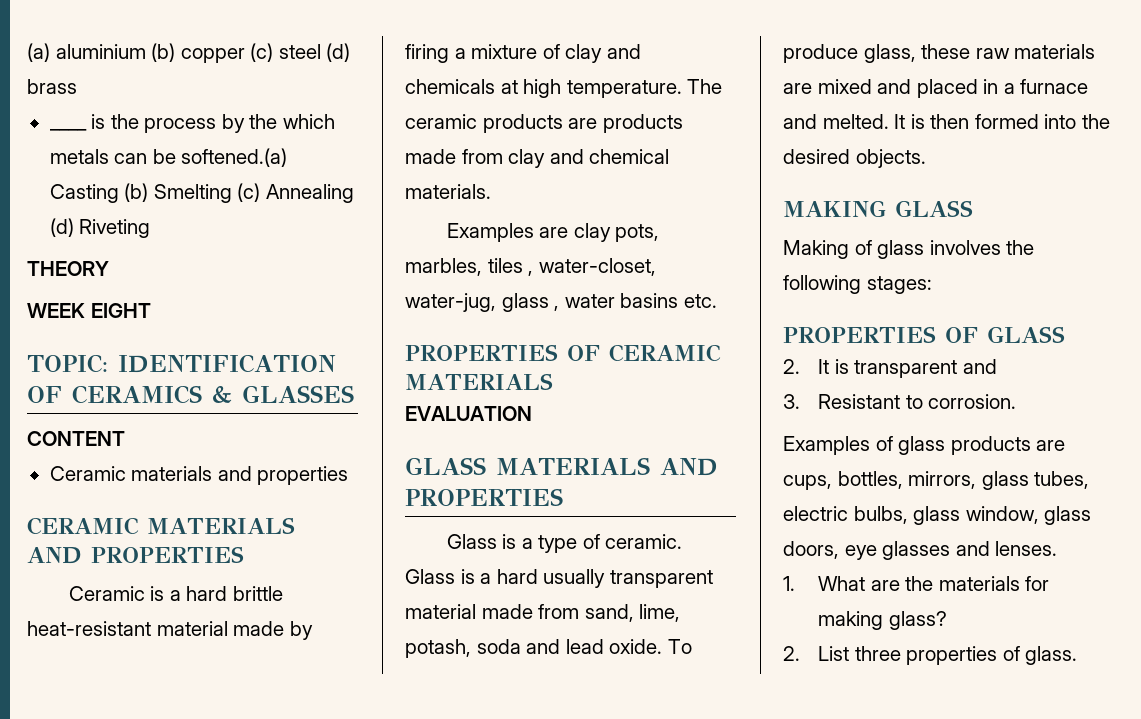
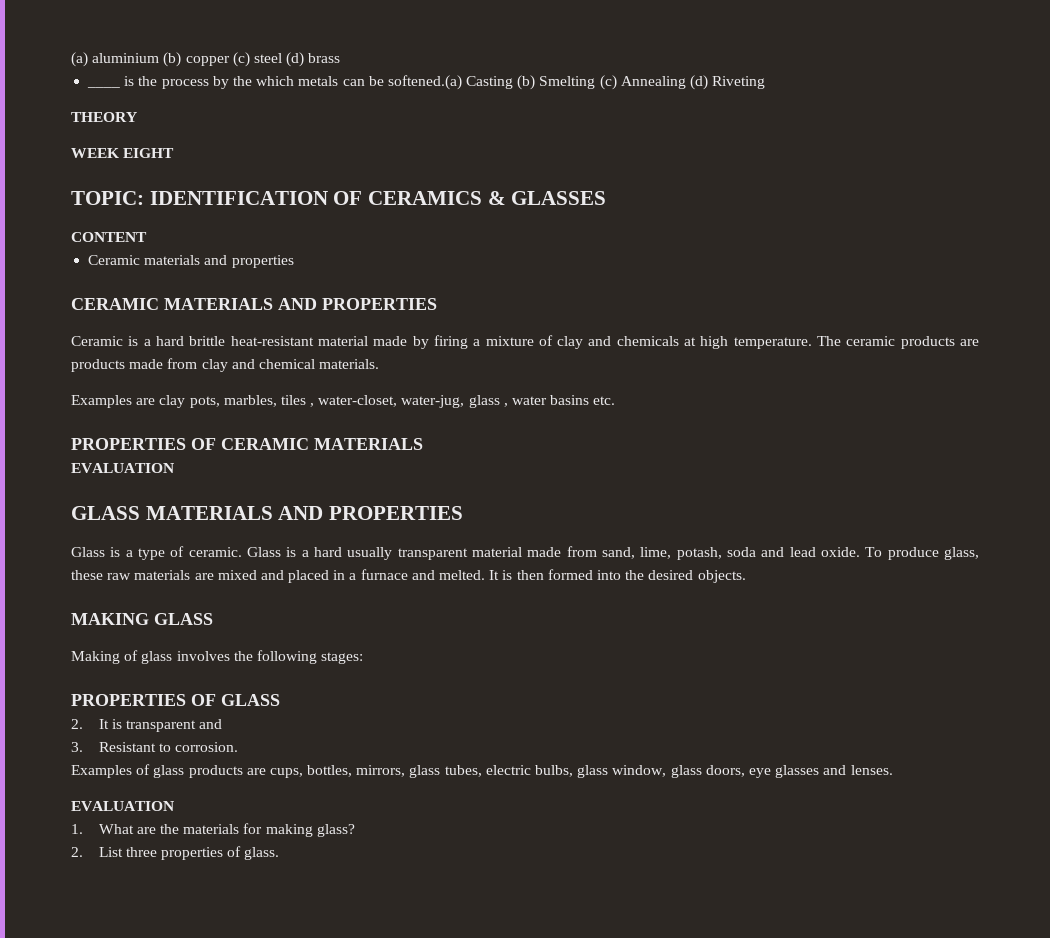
  Examples of glass products are cups, bottles, mirrors, glass tubes, electric bulbs, glass window, glass doors, eye glasses and lenses.
+ EVALUATION

